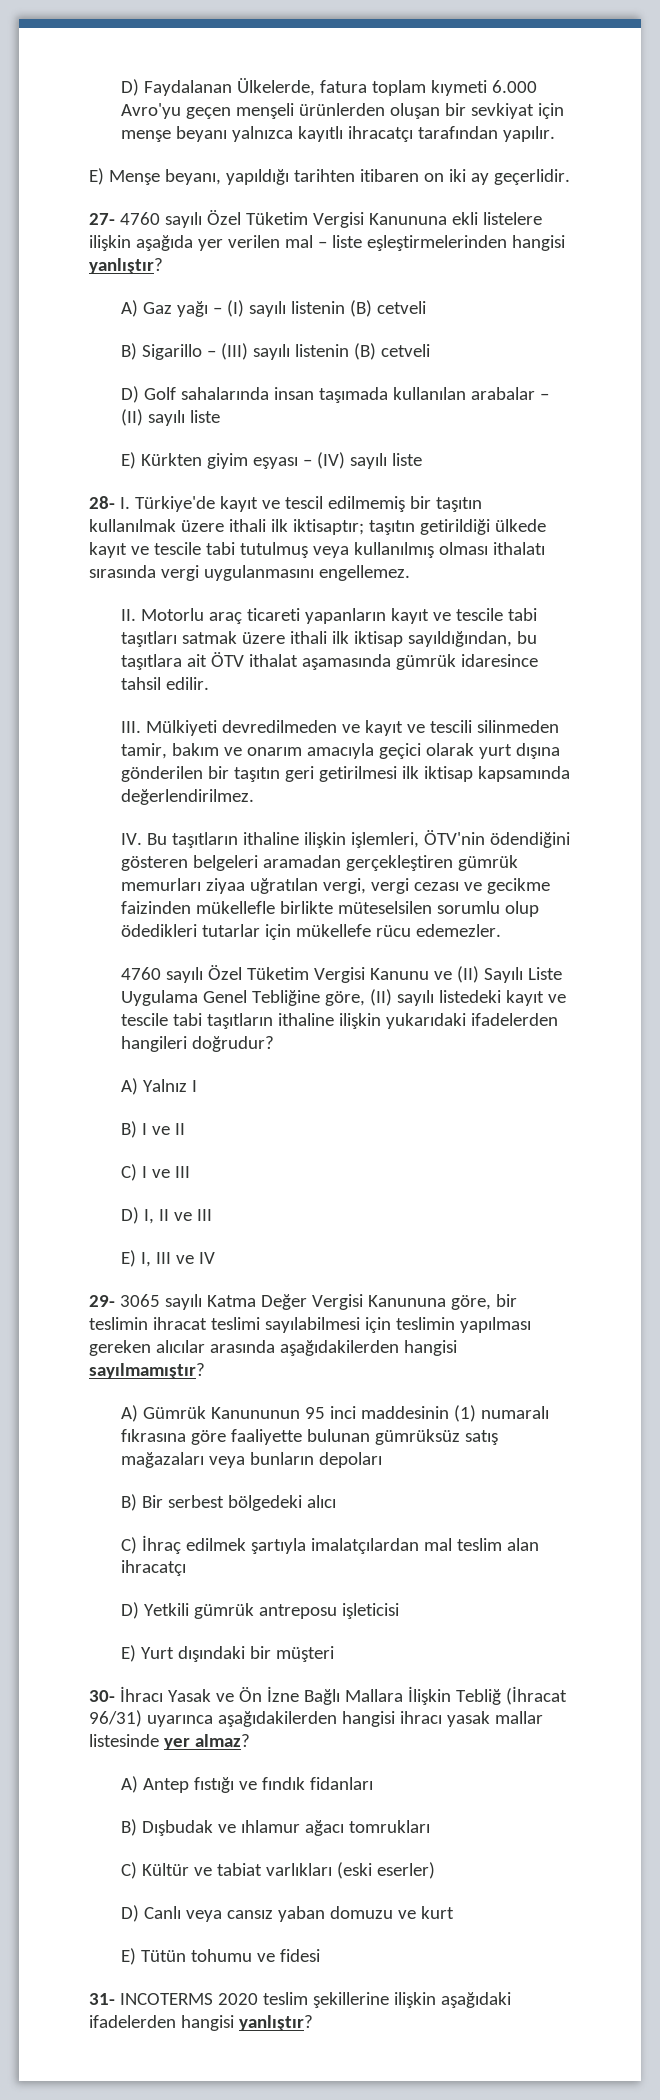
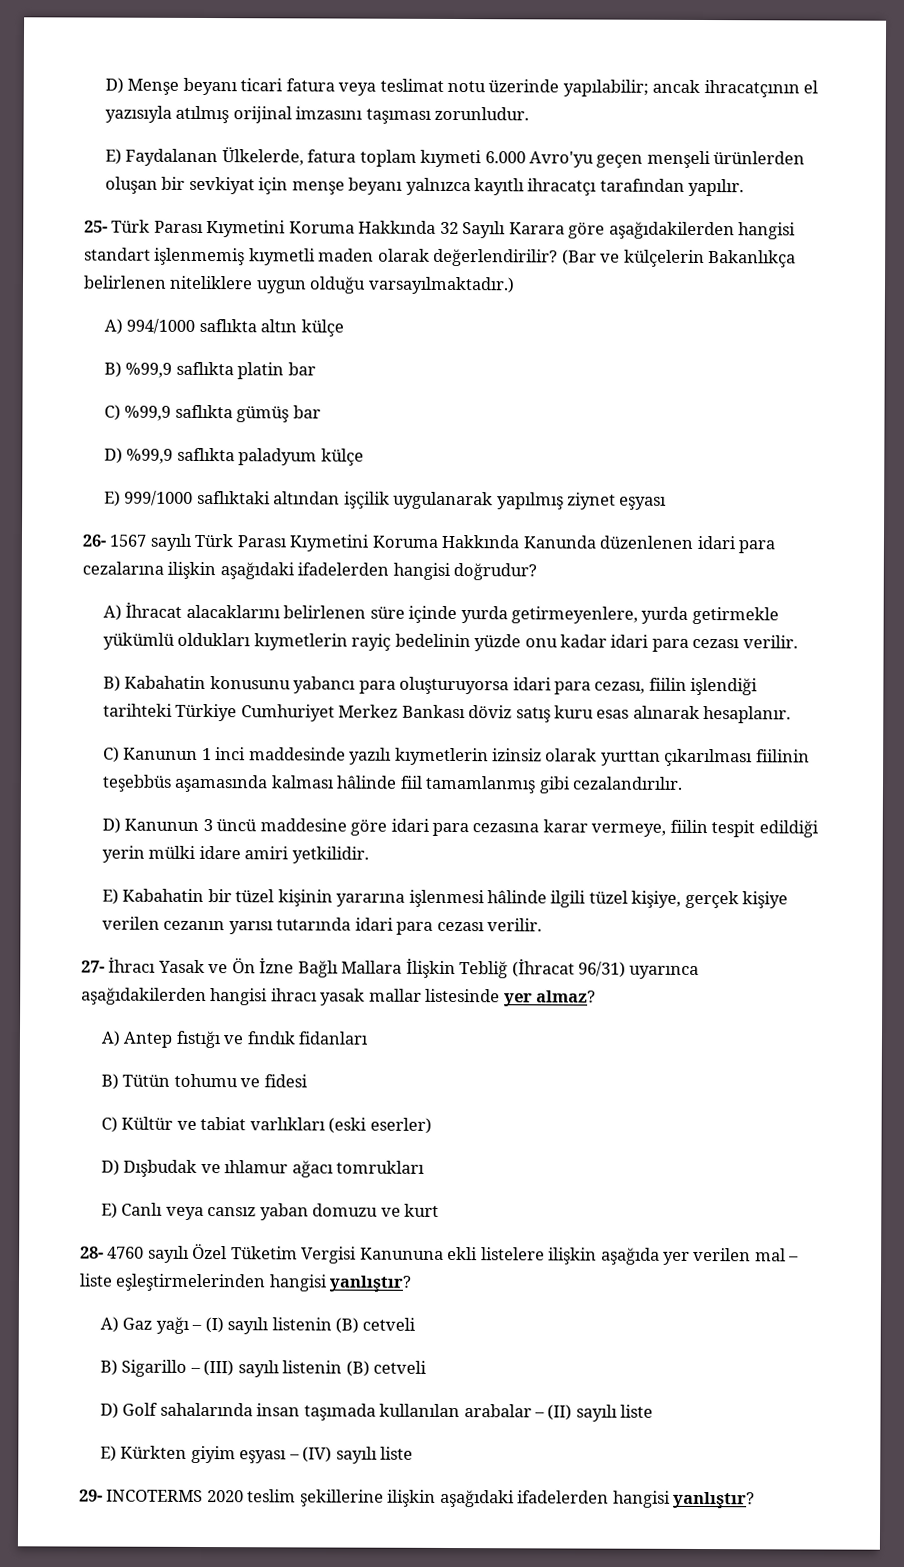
- D) Faydalanan Ülkelerde, fatura toplam kıymeti 6.000 Avro'yu geçen menşeli ürünlerden oluşan bir sevkiyat için menşe beyanı yalnızca kayıtlı ihracatçı tarafından yapılır.
+ D) Menşe beyanı ticari fatura veya teslimat notu üzerinde yapılabilir; ancak ihracatçının el yazısıyla atılmış orijinal imzasını taşıması zorunludur.
+ E) Faydalanan Ülkelerde, fatura toplam kıymeti 6.000 Avro'yu geçen menşeli ürünlerden oluşan bir sevkiyat için menşe beyanı yalnızca kayıtlı ihracatçı tarafından yapılır.
- E) Menşe beyanı, yapıldığı tarihten itibaren on iki ay geçerlidir.
- 27- 4760 sayılı Özel Tüketim Vergisi Kanununa ekli listelere ilişkin aşağıda yer verilen mal – liste eşleştirmelerinden hangisi yanlıştır?
+ 25- Türk Parası Kıymetini Koruma Hakkında 32 Sayılı Karara göre aşağıdakilerden hangisi standart işlenmemiş kıymetli maden olarak değerlendirilir? (Bar ve külçelerin Bakanlıkça belirlenen niteliklere uygun olduğu varsayılmaktadır.)
+ A) 994/1000 saflıkta altın külçe
+ B) %99,9 saflıkta platin bar
+ C) %99,9 saflıkta gümüş bar
+ D) %99,9 saflıkta paladyum külçe
+ E) 999/1000 saflıktaki altından işçilik uygulanarak yapılmış ziynet eşyası
+ 26- 1567 sayılı Türk Parası Kıymetini Koruma Hakkında Kanunda düzenlenen idari para cezalarına ilişkin aşağıdaki ifadelerden hangisi doğrudur?
+ A) İhracat alacaklarını belirlenen süre içinde yurda getirmeyenlere, yurda getirmekle yükümlü oldukları kıymetlerin rayiç bedelinin yüzde onu kadar idari para cezası verilir.
+ B) Kabahatin konusunu yabancı para oluşturuyorsa idari para cezası, fiilin işlendiği tarihteki Türkiye Cumhuriyet Merkez Bankası döviz satış kuru esas alınarak hesaplanır.
+ C) Kanunun 1 inci maddesinde yazılı kıymetlerin izinsiz olarak yurttan çıkarılması fiilinin teşebbüs aşamasında kalması hâlinde fiil tamamlanmış gibi cezalandırılır.
+ D) Kanunun 3 üncü maddesine göre idari para cezasına karar vermeye, fiilin tespit edildiği yerin mülki idare amiri yetkilidir.
+ E) Kabahatin bir tüzel kişinin yararına işlenmesi hâlinde ilgili tüzel kişiye, gerçek kişiye verilen cezanın yarısı tutarında idari para cezası verilir.
+ 27- İhracı Yasak ve Ön İzne Bağlı Mallara İlişkin Tebliğ (İhracat 96/31) uyarınca aşağıdakilerden hangisi ihracı yasak mallar listesinde yer almaz?
+ A) Antep fıstığı ve fındık fidanları
+ B) Tütün tohumu ve fidesi
+ C) Kültür ve tabiat varlıkları (eski eserler)
+ D) Dışbudak ve ıhlamur ağacı tomrukları
+ E) Canlı veya cansız yaban domuzu ve kurt
+ 28- 4760 sayılı Özel Tüketim Vergisi Kanununa ekli listelere ilişkin aşağıda yer verilen mal – liste eşleştirmelerinden hangisi yanlıştır?
- 28- I. Türkiye'de kayıt ve tescil edilmemiş bir taşıtın kullanılmak üzere ithali ilk iktisaptır; taşıtın getirildiği ülkede kayıt ve tescile tabi tutulmuş veya kullanılmış olması ithalatı sırasında vergi uygulanmasını engellemez.
- II. Motorlu araç ticareti yapanların kayıt ve tescile tabi taşıtları satmak üzere ithali ilk iktisap sayıldığından, bu taşıtlara ait ÖTV ithalat aşamasında gümrük idaresince tahsil edilir.
- III. Mülkiyeti devredilmeden ve kayıt ve tescili silinmeden tamir, bakım ve onarım amacıyla geçici olarak yurt dışına gönderilen bir taşıtın geri getirilmesi ilk iktisap kapsamında değerlendirilmez.
- IV. Bu taşıtların ithaline ilişkin işlemleri, ÖTV'nin ödendiğini gösteren belgeleri aramadan gerçekleştiren gümrük memurları ziyaa uğratılan vergi, vergi cezası ve gecikme faizinden mükellefle birlikte müteselsilen sorumlu olup ödedikleri tutarlar için mükellefe rücu edemezler.
- 4760 sayılı Özel Tüketim Vergisi Kanunu ve (II) Sayılı Liste Uygulama Genel Tebliğine göre, (II) sayılı listedeki kayıt ve tescile tabi taşıtların ithaline ilişkin yukarıdaki ifadelerden hangileri doğrudur?
- A) Yalnız I
- B) I ve II
- C) I ve III
- D) I, II ve III
- E) I, III ve IV
- 29- 3065 sayılı Katma Değer Vergisi Kanununa göre, bir teslimin ihracat teslimi sayılabilmesi için teslimin yapılması gereken alıcılar arasında aşağıdakilerden hangisi sayılmamıştır?
- A) Gümrük Kanununun 95 inci maddesinin (1) numaralı fıkrasına göre faaliyette bulunan gümrüksüz satış mağazaları veya bunların depoları
- B) Bir serbest bölgedeki alıcı
- C) İhraç edilmek şartıyla imalatçılardan mal teslim alan ihracatçı
- D) Yetkili gümrük antreposu işleticisi
- E) Yurt dışındaki bir müşteri
- 30- İhracı Yasak ve Ön İzne Bağlı Mallara İlişkin Tebliğ (İhracat 96/31) uyarınca aşağıdakilerden hangisi ihracı yasak mallar listesinde yer almaz?
- A) Antep fıstığı ve fındık fidanları
- B) Dışbudak ve ıhlamur ağacı tomrukları
- C) Kültür ve tabiat varlıkları (eski eserler)
- D) Canlı veya cansız yaban domuzu ve kurt
- E) Tütün tohumu ve fidesi
- 31- INCOTERMS 2020 teslim şekillerine ilişkin aşağıdaki ifadelerden hangisi yanlıştır?
+ 29- INCOTERMS 2020 teslim şekillerine ilişkin aşağıdaki ifadelerden hangisi yanlıştır?

